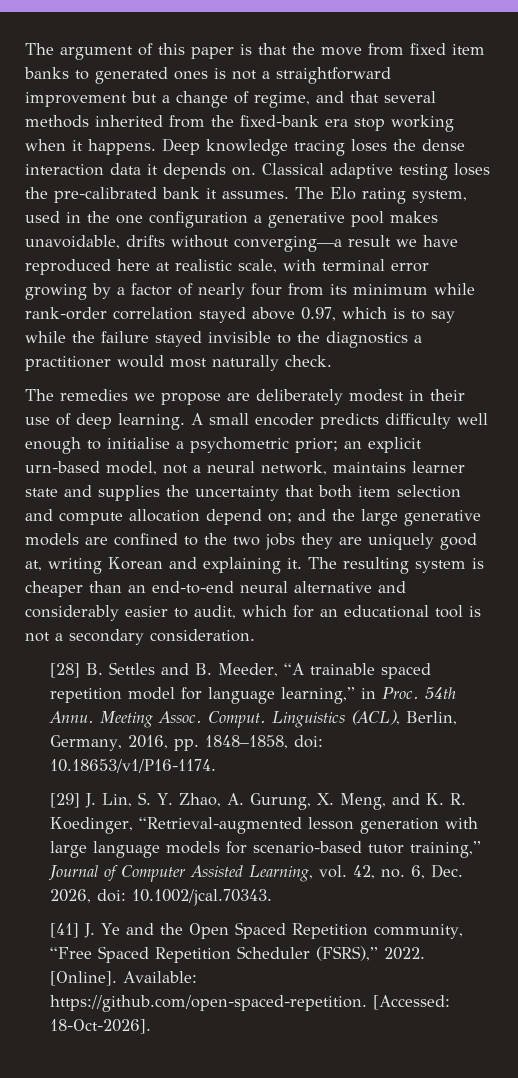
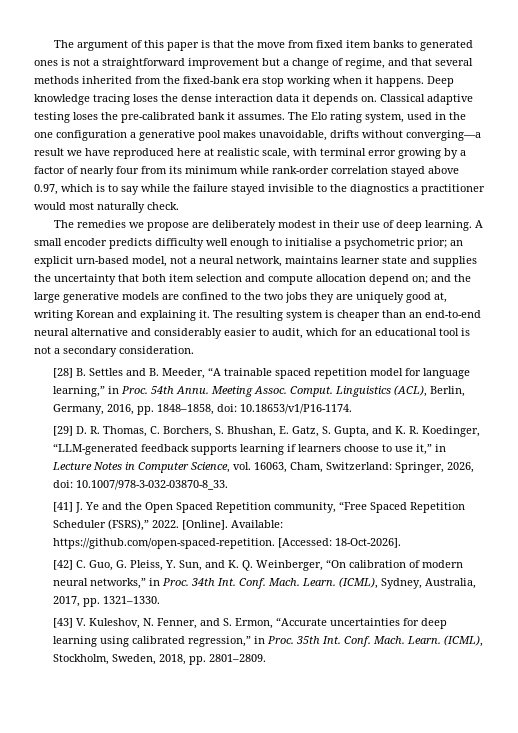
- [29] J. Lin, S. Y. Zhao, A. Gurung, X. Meng, and K. R. Koedinger, “Retrieval-augmented lesson generation with large language models for scenario-based tutor training,” Journal of Computer Assisted Learning, vol. 42, no. 6, Dec. 2026, doi: 10.1002/jcal.70343.
+ [29] D. R. Thomas, C. Borchers, S. Bhushan, E. Gatz, S. Gupta, and K. R. Koedinger, “LLM-generated feedback supports learning if learners choose to use it,” in Lecture Notes in Computer Science, vol. 16063, Cham, Switzerland: Springer, 2026, doi: 10.1007/978-3-032-03870-8_33.
+ [42] C. Guo, G. Pleiss, Y. Sun, and K. Q. Weinberger, “On calibration of modern neural networks,” in Proc. 34th Int. Conf. Mach. Learn. (ICML), Sydney, Australia, 2017, pp. 1321–1330.
+ [43] V. Kuleshov, N. Fenner, and S. Ermon, “Accurate uncertainties for deep learning using calibrated regression,” in Proc. 35th Int. Conf. Mach. Learn. (ICML), Stockholm, Sweden, 2018, pp. 2801–2809.

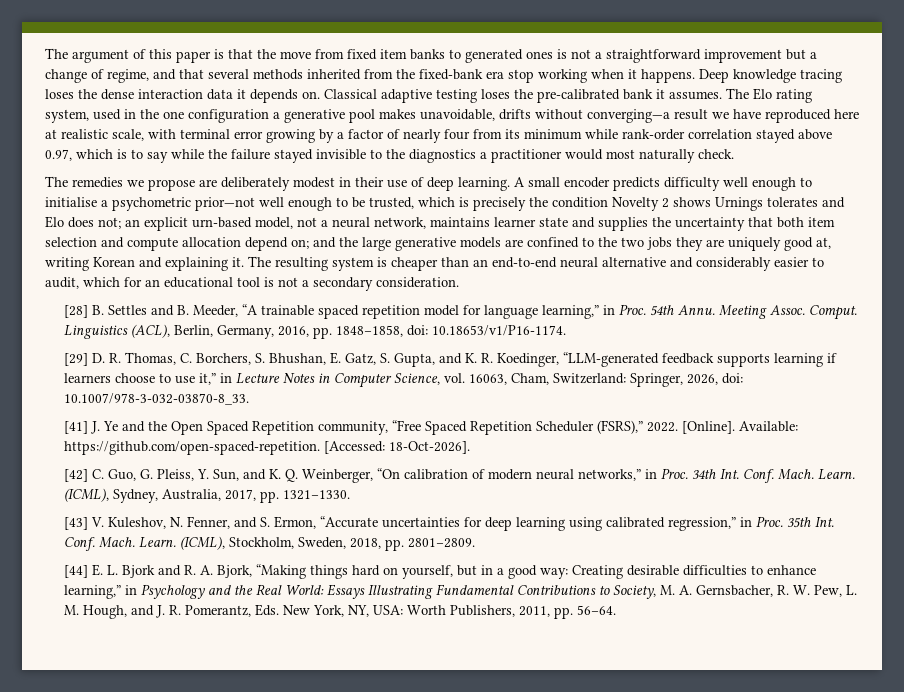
- A small encoder predicts difficulty well enough to initialise a psychometric prior; an explicit urn-based model, not a neural network, maintains learner state and supplies the uncertainty that both item selection and compute allocation depend on; and the large generative models are confined to the two jobs they are uniquely good at, writing Korean and explaining it.
+ A small encoder predicts difficulty well enough to initialise a psychometric prior—not well enough to be trusted, which is precisely the condition Novelty 2 shows Urnings tolerates and Elo does not; an explicit urn-based model, not a neural network, maintains learner state and supplies the uncertainty that both item selection and compute allocation depend on; and the large generative models are confined to the two jobs they are uniquely good at, writing Korean and explaining it.
+ [44] E. L. Bjork and R. A. Bjork, “Making things hard on yourself, but in a good way: Creating desirable difficulties to enhance learning,” in Psychology and the Real World: Essays Illustrating Fundamental Contributions to Society, M. A. Gernsbacher, R. W. Pew, L. M. Hough, and J. R. Pomerantz, Eds. New York, NY, USA: Worth Publishers, 2011, pp. 56–64.

